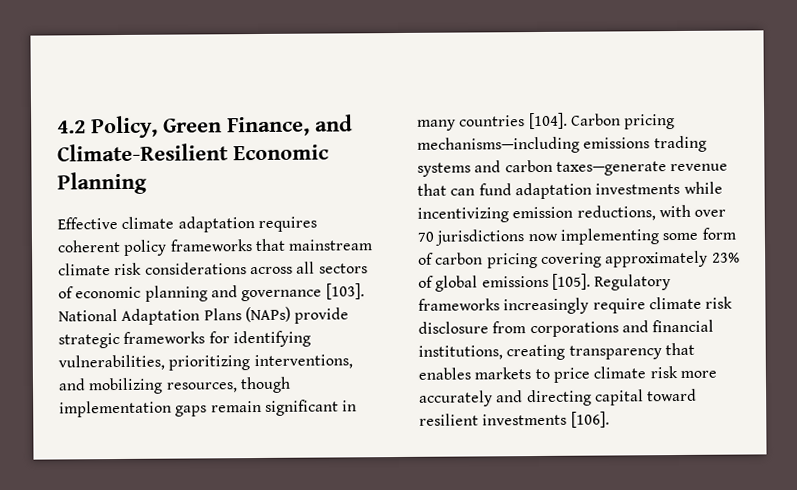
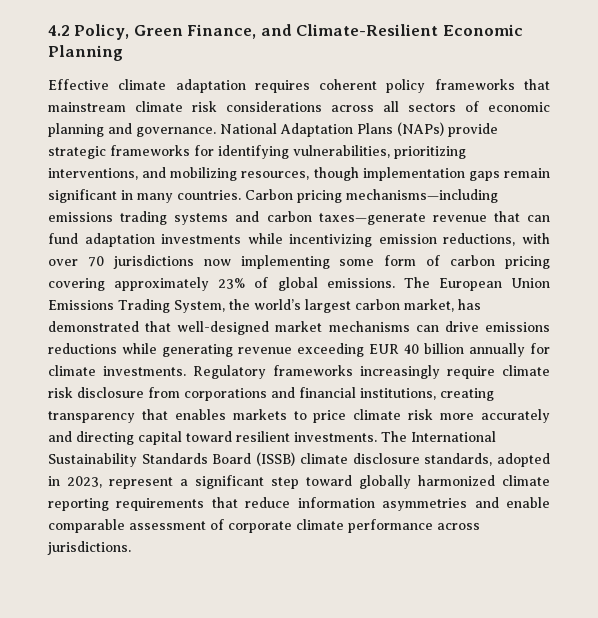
- Effective climate adaptation requires coherent policy frameworks that mainstream climate risk considerations across all sectors of economic planning and governance [103].
+ Effective climate adaptation requires coherent policy frameworks that mainstream climate risk considerations across all sectors of economic planning and governance.
- National Adaptation Plans (NAPs) provide strategic frameworks for identifying vulnerabilities, prioritizing interventions, and mobilizing resources, though implementation gaps remain significant in many countries [104].
+ National Adaptation Plans (NAPs) provide strategic frameworks for identifying vulnerabilities, prioritizing interventions, and mobilizing resources, though implementation gaps remain significant in many countries.
- Carbon pricing mechanisms—including emissions trading systems and carbon taxes—generate revenue that can fund adaptation investments while incentivizing emission reductions, with over 70 jurisdictions now implementing some form of carbon pricing covering approximately 23% of global emissions [105].
+ Carbon pricing mechanisms—including emissions trading systems and carbon taxes—generate revenue that can fund adaptation investments while incentivizing emission reductions, with over 70 jurisdictions now implementing some form of carbon pricing covering approximately 23% of global emissions. The European Union Emissions Trading System, the world’s largest carbon market, has demonstrated that well-designed market mechanisms can drive emissions reductions while generating revenue exceeding EUR 40 billion annually for climate investments.
- Regulatory frameworks increasingly require climate risk disclosure from corporations and financial institutions, creating transparency that enables markets to price climate risk more accurately and directing capital toward resilient investments [106].
+ Regulatory frameworks increasingly require climate risk disclosure from corporations and financial institutions, creating transparency that enables markets to price climate risk more accurately and directing capital toward resilient investments. The International Sustainability Standards Board (ISSB) climate disclosure standards, adopted in 2023, represent a significant step toward globally harmonized climate reporting requirements that reduce information asymmetries and enable comparable assessment of corporate climate performance across jurisdictions.

